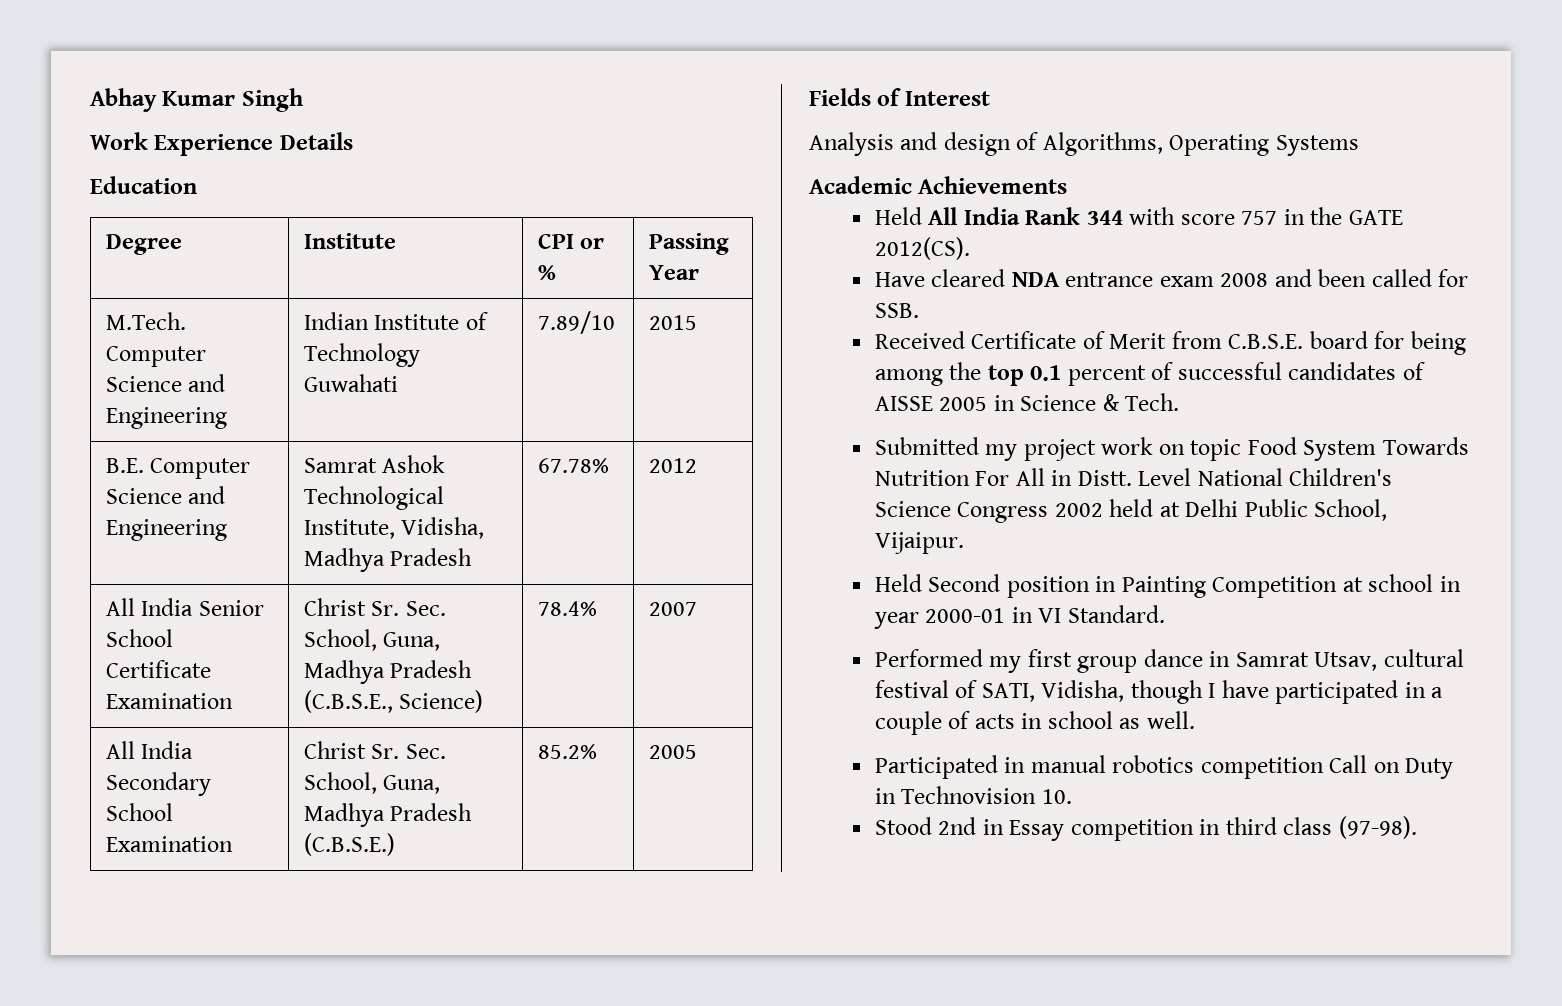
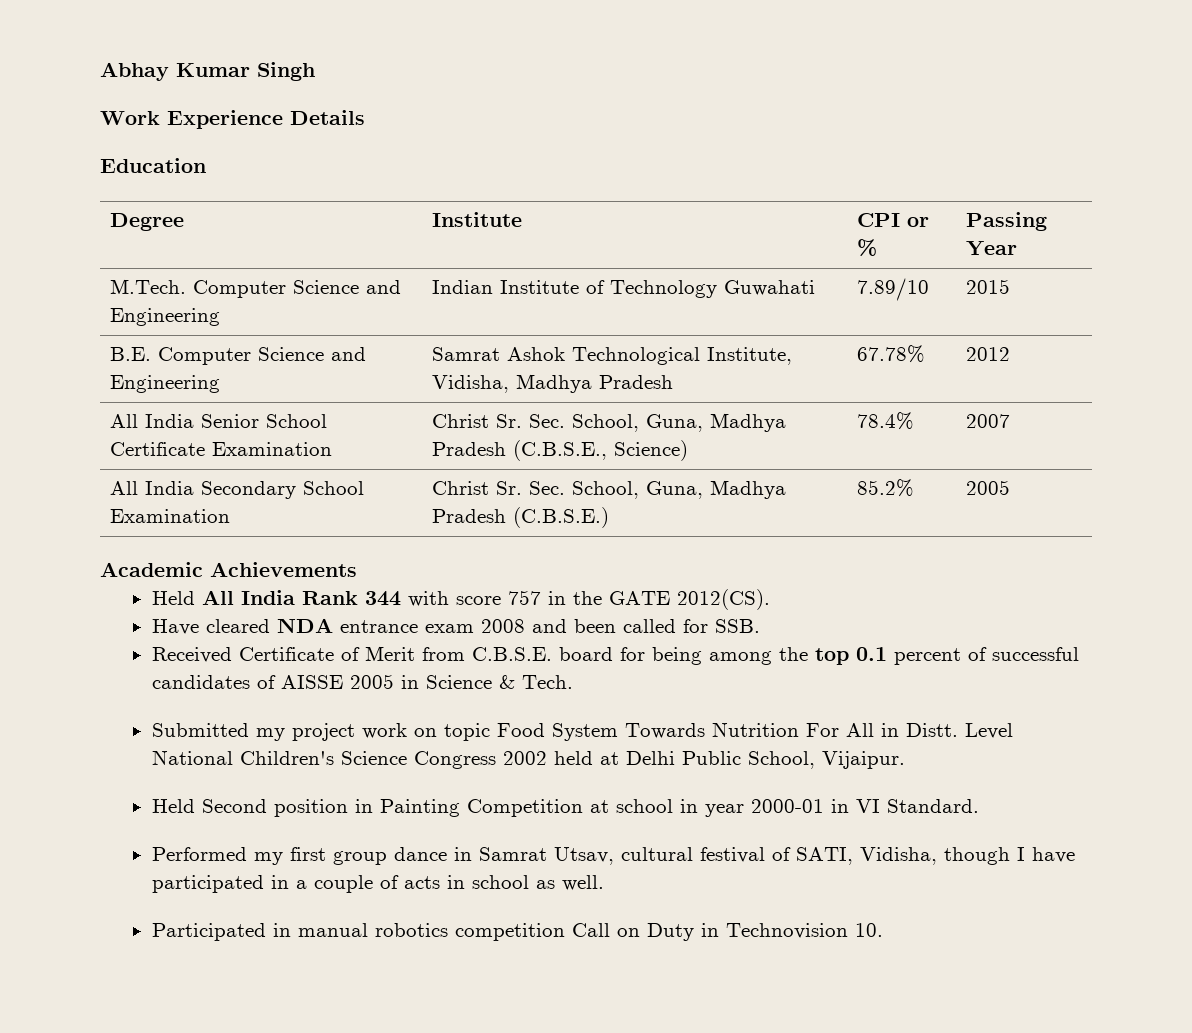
- Fields of Interest
- Analysis and design of Algorithms, Operating Systems
- Stood 2nd in Essay competition in third class (97-98).

